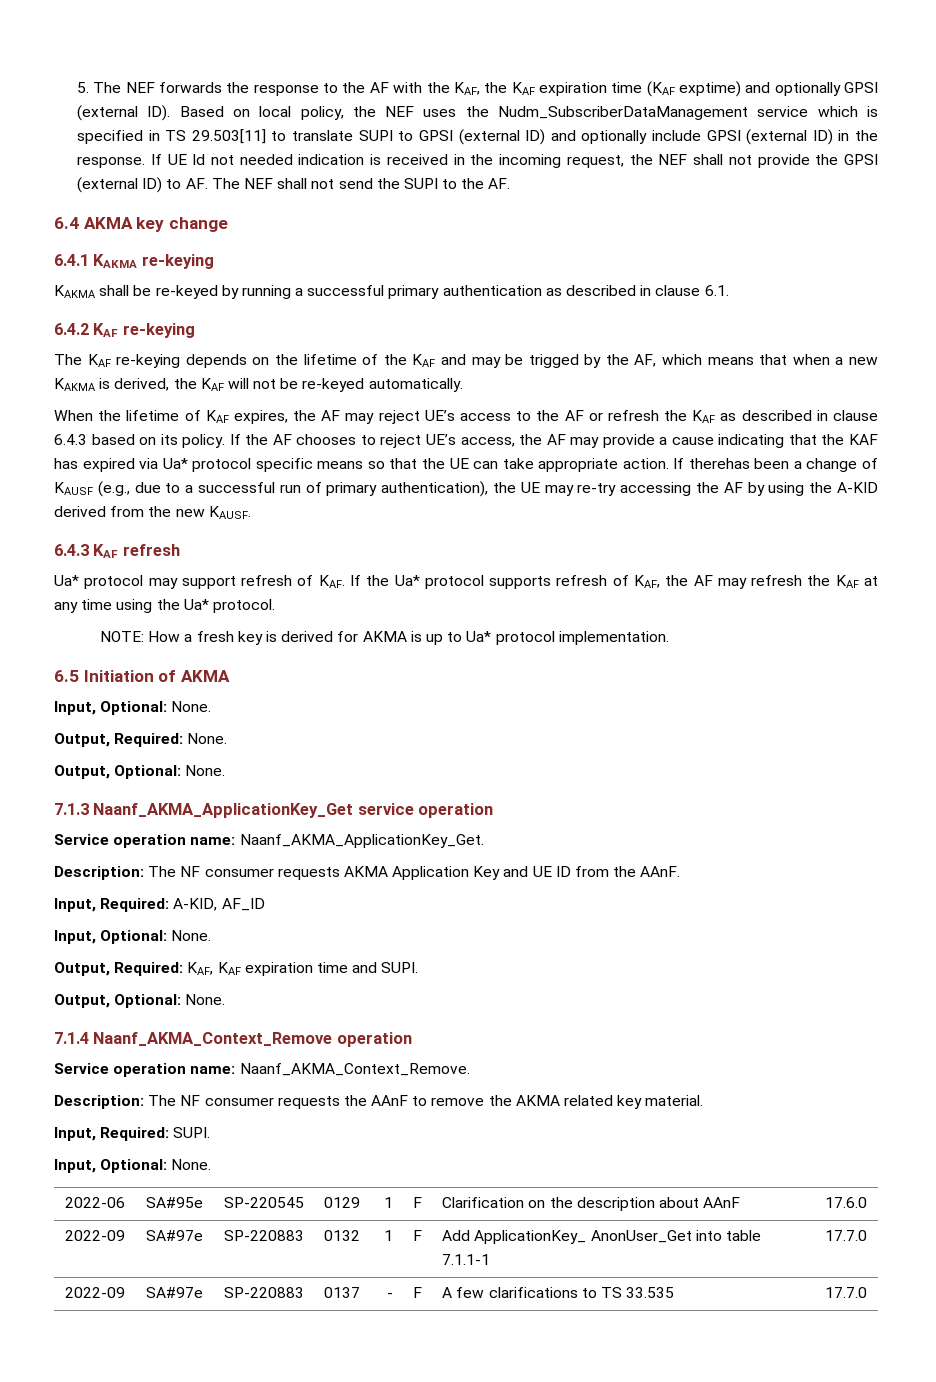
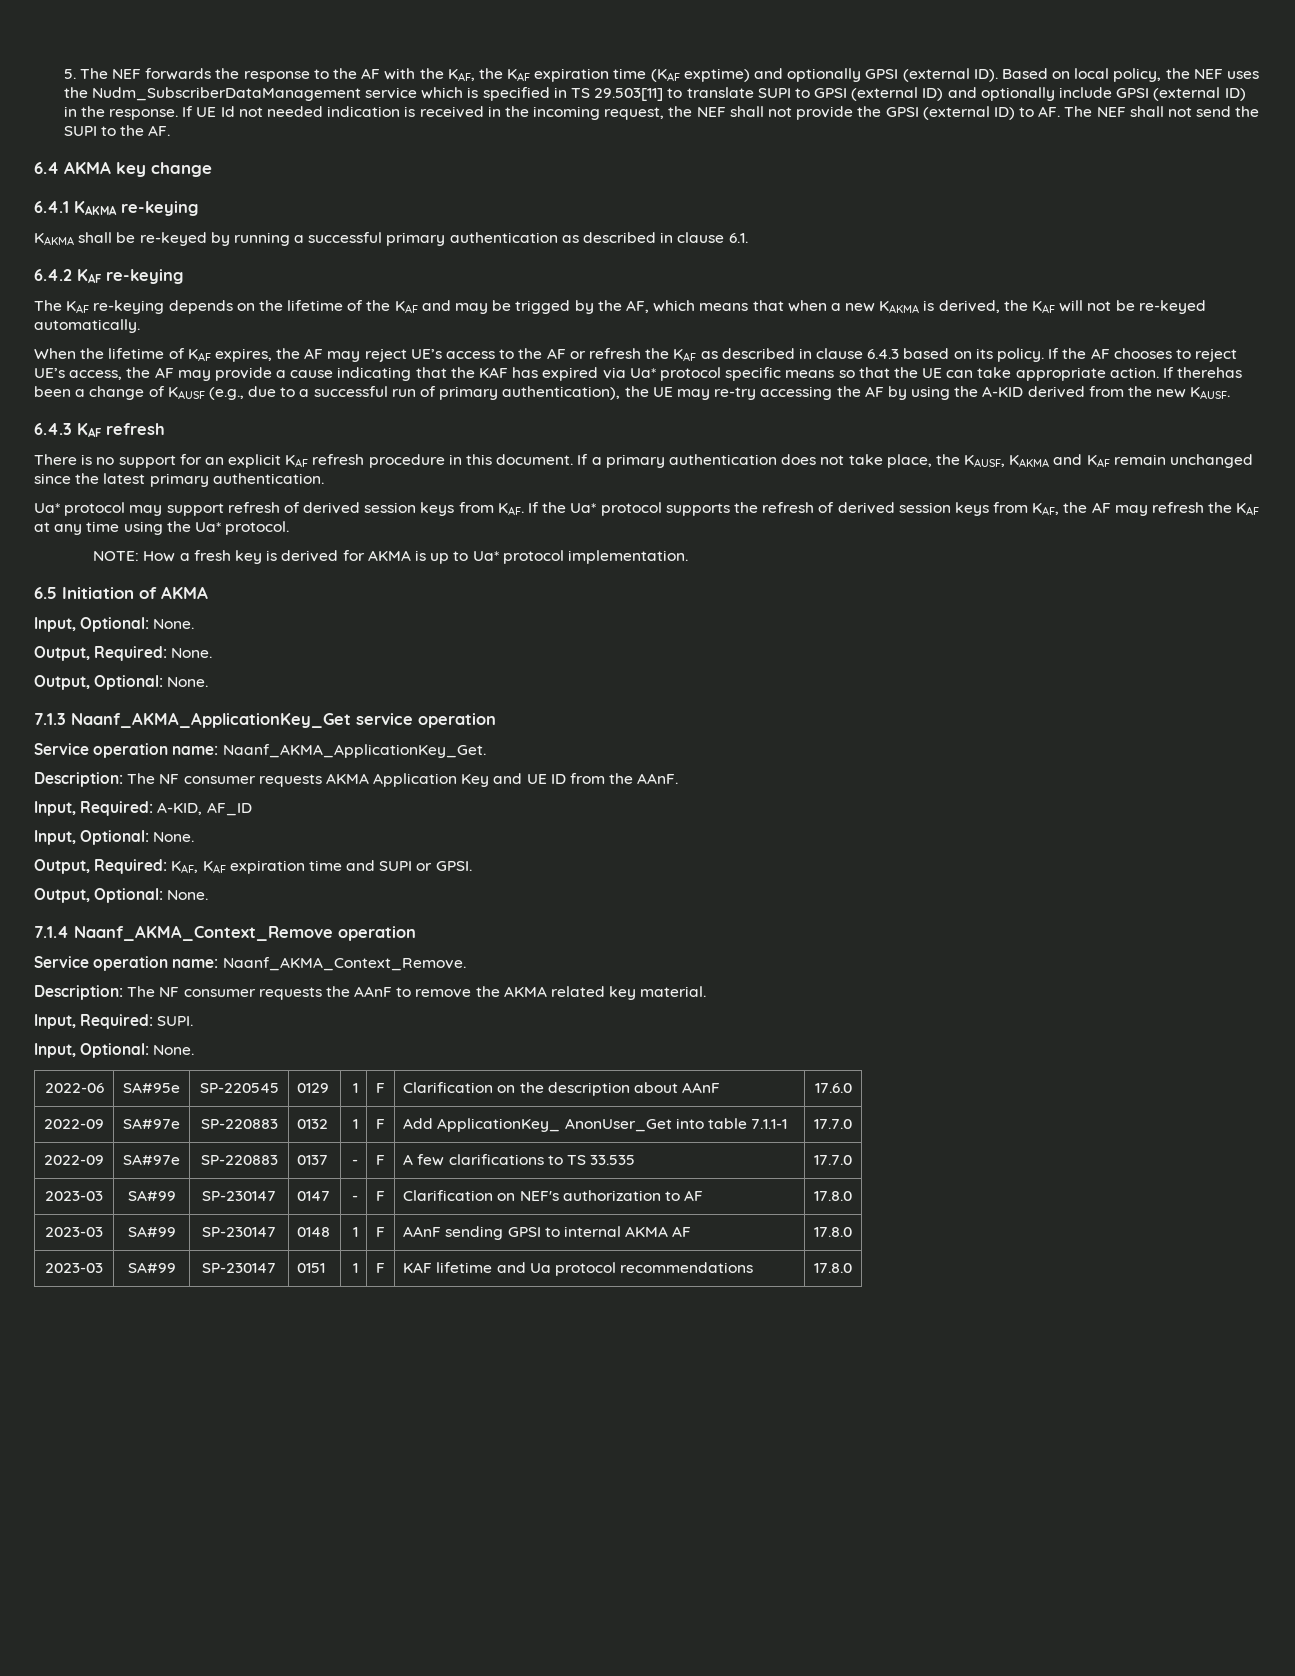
+ There is no support for an explicit KAF refresh procedure in this document. If a primary authentication does not take place, the KAUSF, KAKMA and KAF remain unchanged since the latest primary authentication.
- Ua* protocol may support refresh of KAF. If the Ua* protocol supports refresh of KAF, the AF may refresh the KAF at any time using the Ua* protocol.
+ Ua* protocol may support refresh of derived session keys from KAF. If the Ua* protocol supports the refresh of derived session keys from KAF, the AF may refresh the KAF at any time using the Ua* protocol.
- Output, Required: KAF, KAF expiration time and SUPI.
+ Output, Required: KAF, KAF expiration time and SUPI or GPSI.
+ 2023-03 | SA#99 | SP-230147 | 0147 | - | F | Clarification on NEF's authorization to AF | 17.8.0
+ 2023-03 | SA#99 | SP-230147 | 0148 | 1 | F | AAnF sending GPSI to internal AKMA AF | 17.8.0
+ 2023-03 | SA#99 | SP-230147 | 0151 | 1 | F | KAF lifetime and Ua protocol recommendations | 17.8.0

